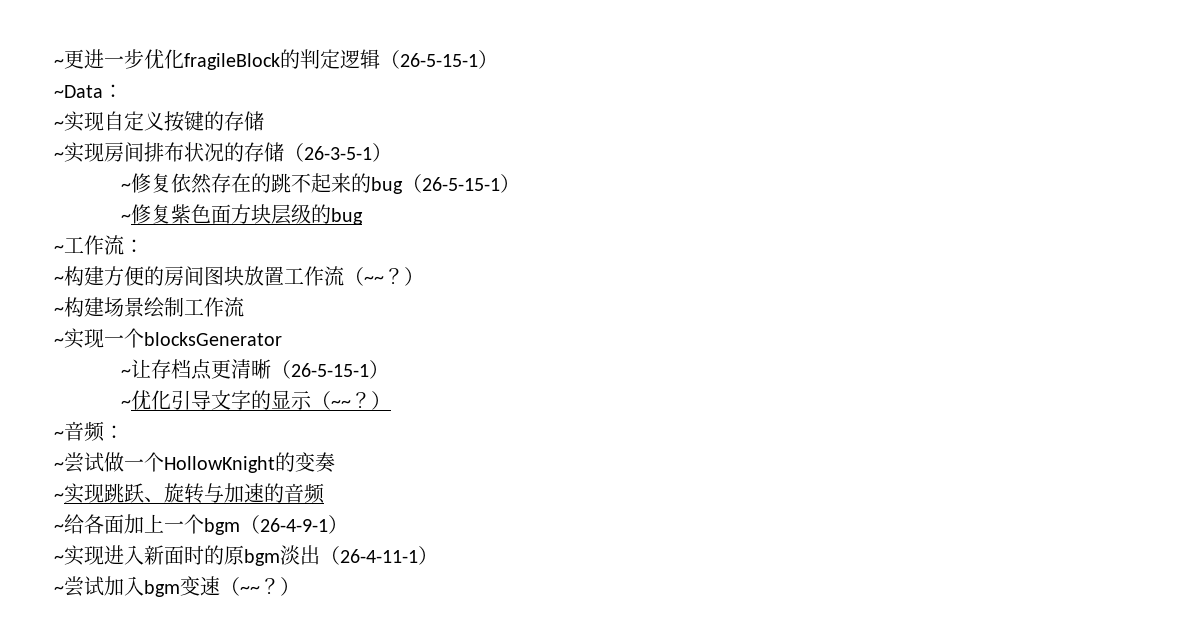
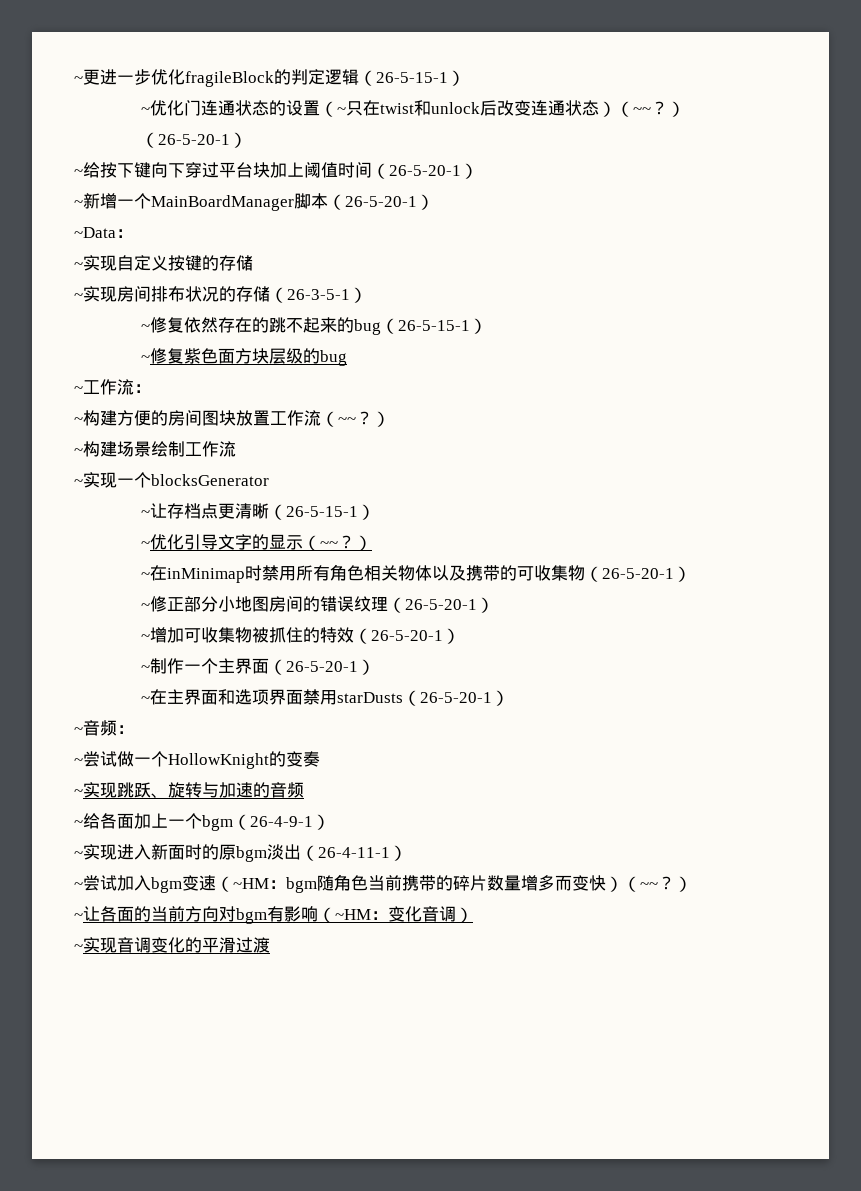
+ ~优化门连通状态的设置（~只在twist和unlock后改变连通状态）（~~？）（26-5-20-1）
+ ~给按下键向下穿过平台块加上阈值时间（26-5-20-1）
+ ~新增一个MainBoardManager脚本（26-5-20-1）
+ ~在inMinimap时禁用所有角色相关物体以及携带的可收集物（26-5-20-1）
+ ~修正部分小地图房间的错误纹理（26-5-20-1）
+ ~增加可收集物被抓住的特效（26-5-20-1）
+ ~制作一个主界面（26-5-20-1）
+ ~在主界面和选项界面禁用starDusts（26-5-20-1）
- ~尝试加入bgm变速（~~？）
+ ~尝试加入bgm变速（~HM：bgm随角色当前携带的碎片数量增多而变快）（~~？）
+ ~让各面的当前方向对bgm有影响（~HM：变化音调）
+ ~实现音调变化的平滑过渡

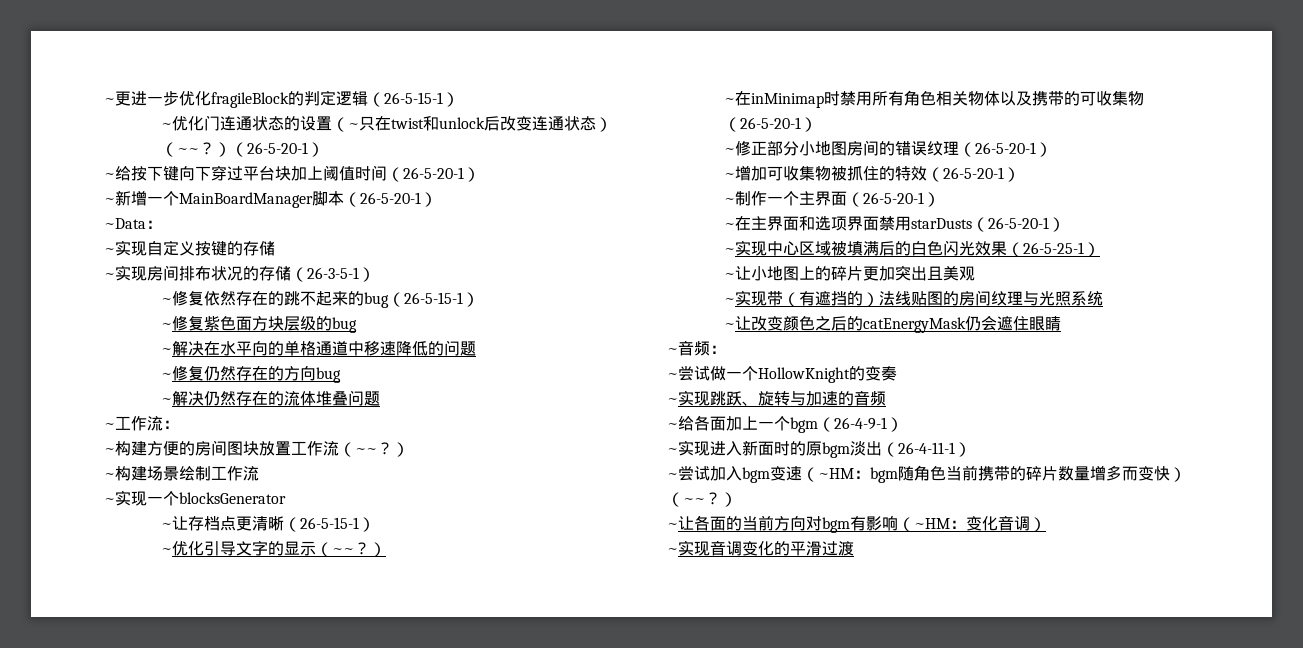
+ ~解决在水平向的单格通道中移速降低的问题
+ ~修复仍然存在的方向bug
+ ~解决仍然存在的流体堆叠问题
+ ~实现中心区域被填满后的白色闪光效果（26-5-25-1）
+ ~让小地图上的碎片更加突出且美观
+ ~实现带（有遮挡的）法线贴图的房间纹理与光照系统
+ ~让改变颜色之后的catEnergyMask仍会遮住眼睛

